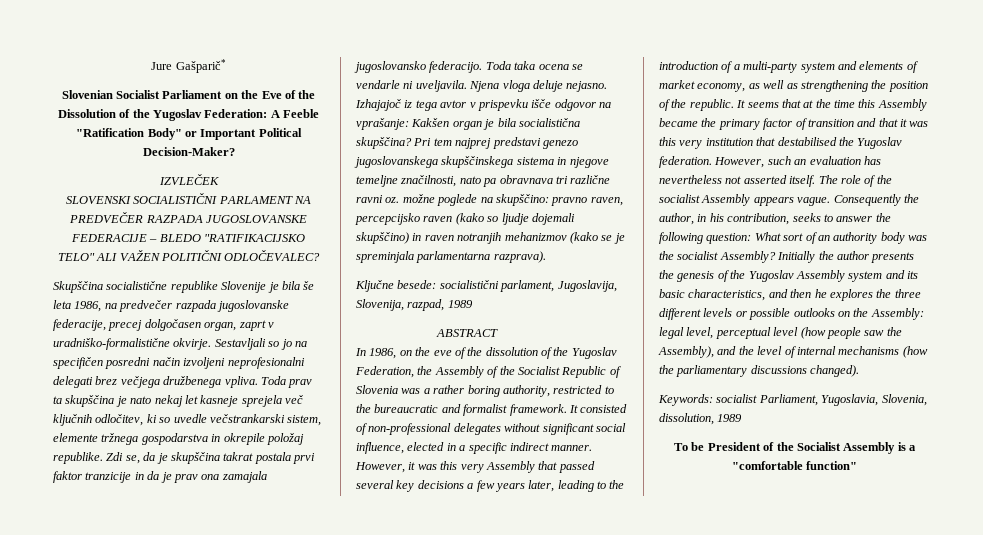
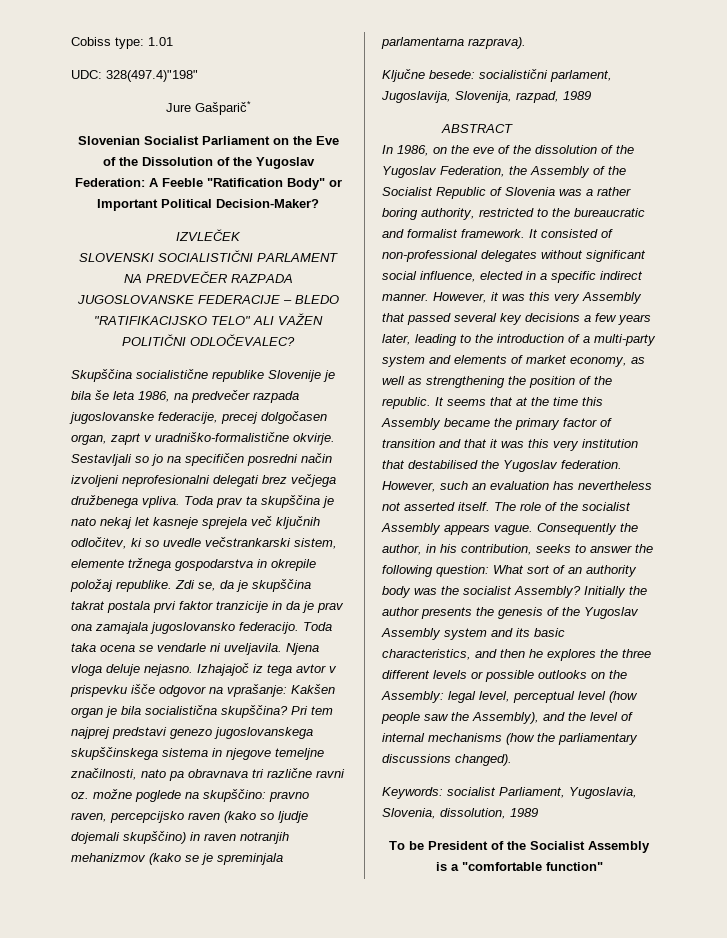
+ Cobiss type: 1.01
+ UDC: 328(497.4)"198"

